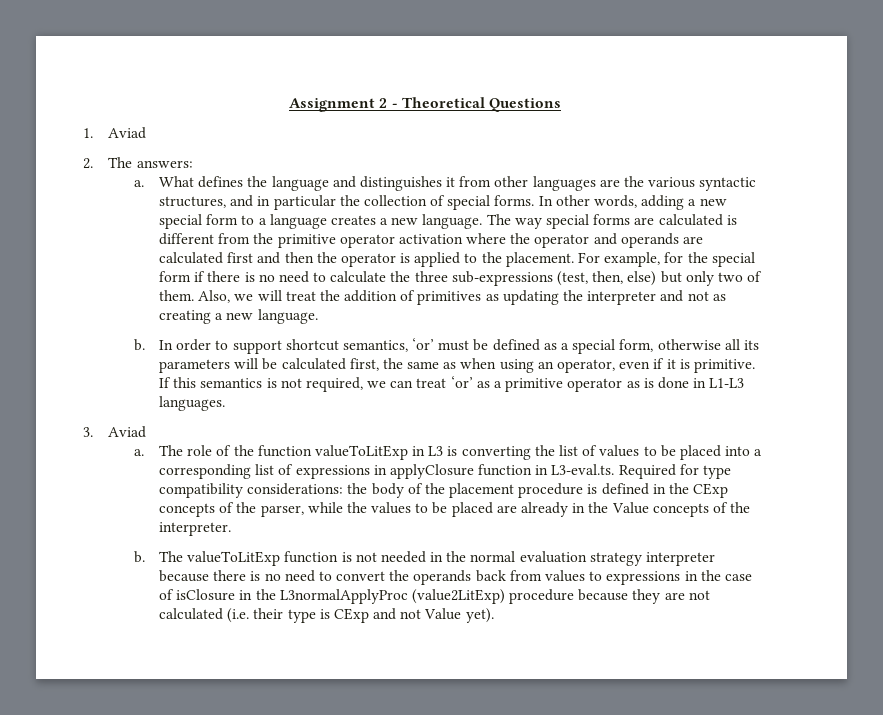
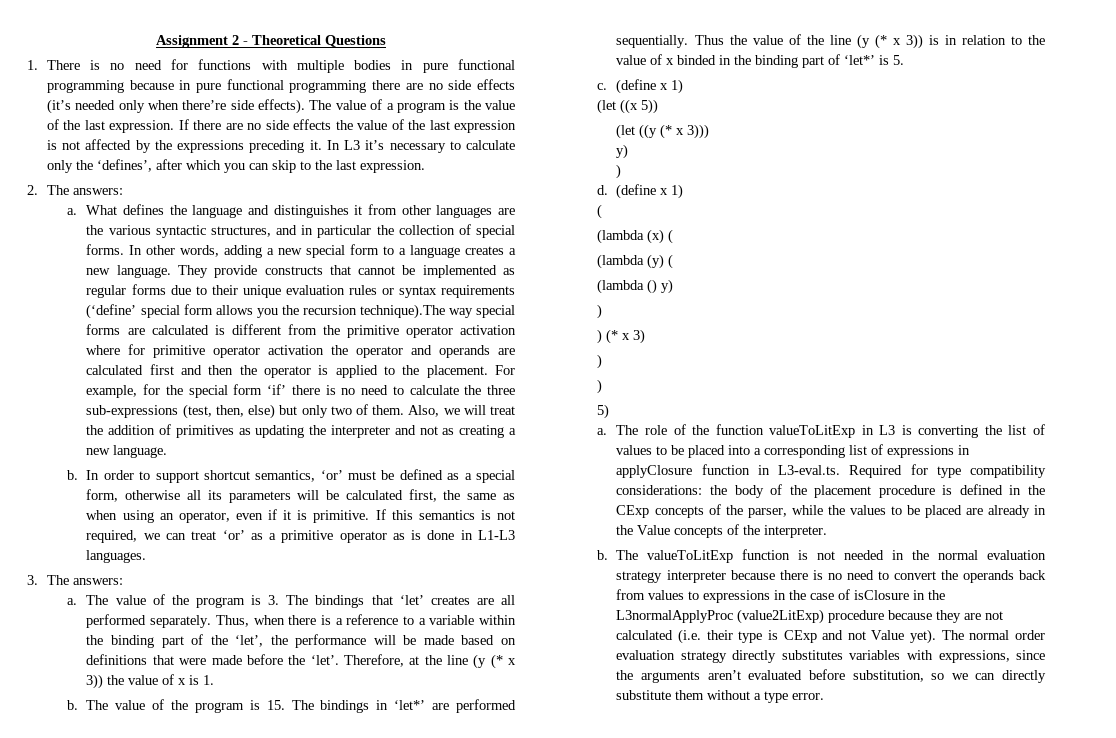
- 1. Aviad
+ 1. There is no need for functions with multiple bodies in pure functional programming because in pure functional programming there are no side effects (it’s needed only when there’re side effects). The value of a program is the value of the last expression. If there are no side effects the value of the last expression is not affected by the expressions preceding it. In L3 it’s necessary to calculate only the ‘defines’, after which you can skip to the last expression.
- The way special forms are calculated is different from the primitive operator activation where the operator and operands are calculated first and then the operator is applied to the placement.
+ They provide constructs that cannot be implemented as regular forms due to their unique evaluation rules or syntax requirements (‘define’ special form allows you the recursion technique).The way special forms are calculated is different from the primitive operator activation where for primitive operator activation the operator and operands are calculated first and then the operator is applied to the placement.
- For example, for the special form if there is no need to calculate the three sub-expressions (test, then, else) but only two of them.
+ For example, for the special form ‘if’ there is no need to calculate the three sub-expressions (test, then, else) but only two of them.
- 3. Aviad
+ 3. The answers:
+ a. The value of the program is 3. The bindings that ‘let’ creates are all performed separately. Thus, when there is a reference to a variable within the binding part of the ‘let’, the performance will be made based on definitions that were made before the ‘let’. Therefore, at the line (y (* x 3)) the value of x is 1.
+ b. The value of the program is 15. The bindings in ‘let*’ are performed sequentially. Thus the value of the line (y (* x 3)) is in relation to the value of x binded in the binding part of ‘let*’ is 5.
+ c. (define x 1)
+ (let ((x 5))
+ (let ((y (* x 3)))
+ y)
+ )
+ d. (define x 1)
+ (
+ (lambda (x) (
+ (lambda (y) (
+ (lambda () y)
+ )
+ ) (* x 3)
+ )
+ )
+ 5)
+ The normal order evaluation strategy directly substitutes variables with expressions, since the arguments aren’t evaluated before substitution, so we can directly substitute them without a type error.

